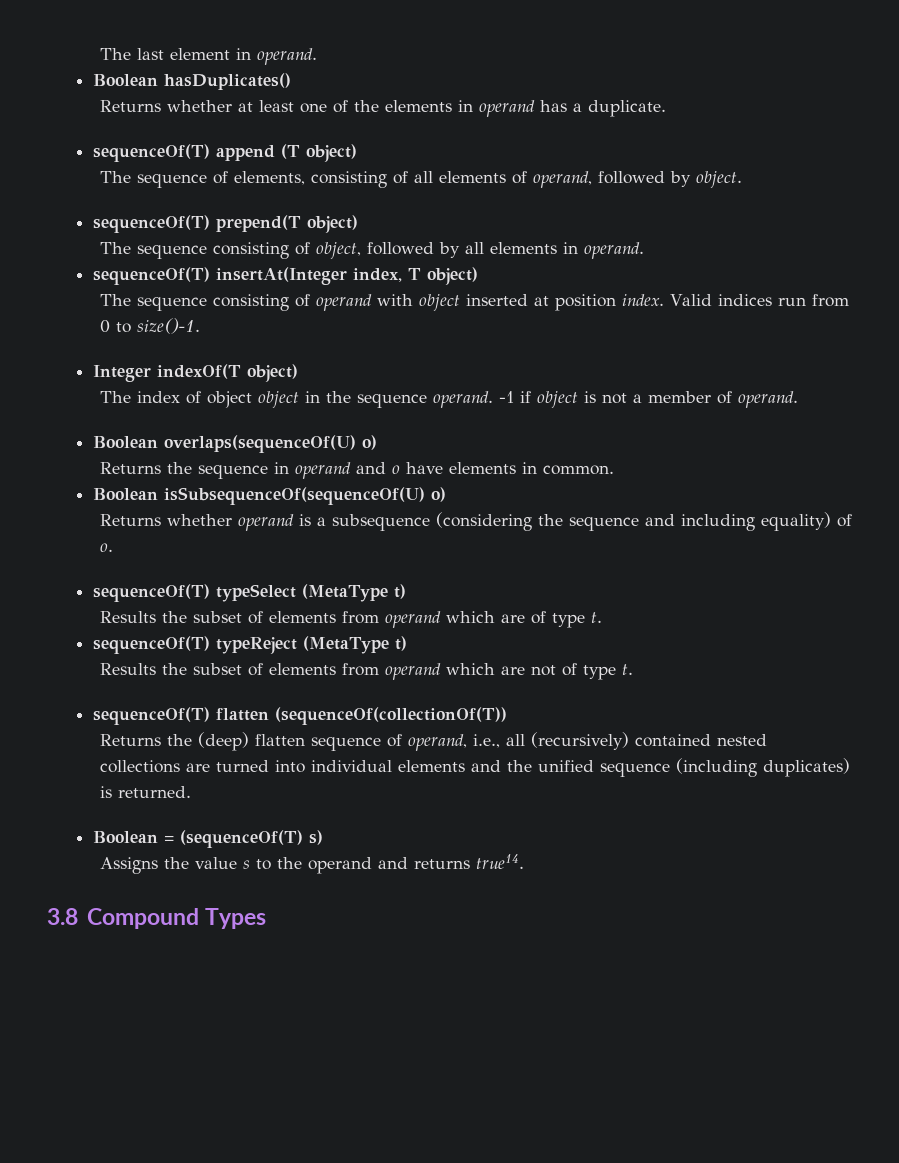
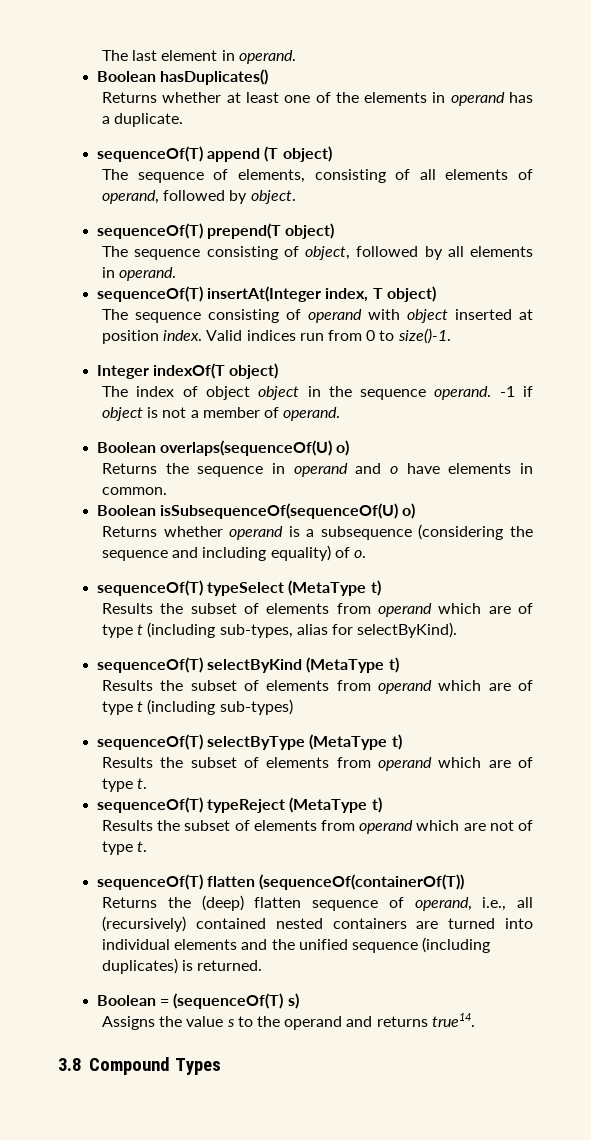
+ Results the subset of elements from operand which are of type t (including sub-types, alias for selectByKind).
+ sequenceOf(T) selectByKind (MetaType t)
+ Results the subset of elements from operand which are of type t (including sub-types)
+ sequenceOf(T) selectByType (MetaType t)
- sequenceOf(T) flatten (sequenceOf(collectionOf(T))
+ sequenceOf(T) flatten (sequenceOf(containerOf(T))
- Returns the (deep) flatten sequence of operand, i.e., all (recursively) contained nested collections are turned into individual elements and the unified sequence (including duplicates) is returned.
+ Returns the (deep) flatten sequence of operand, i.e., all (recursively) contained nested containers are turned into individual elements and the unified sequence (including duplicates) is returned.

